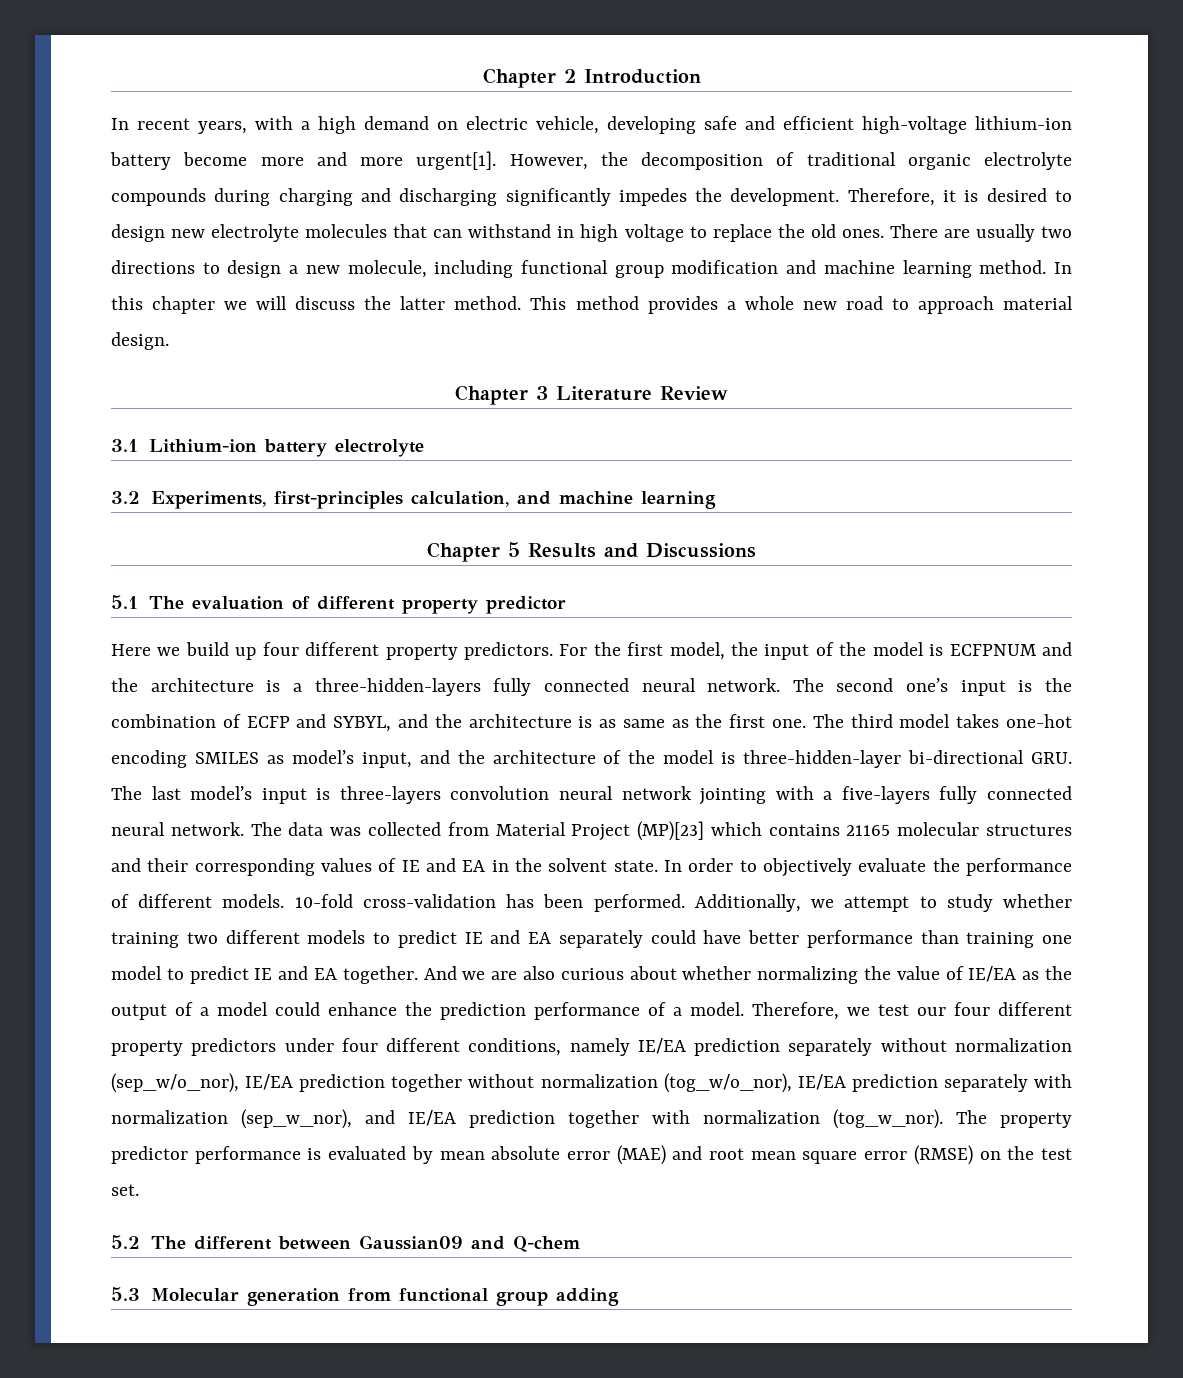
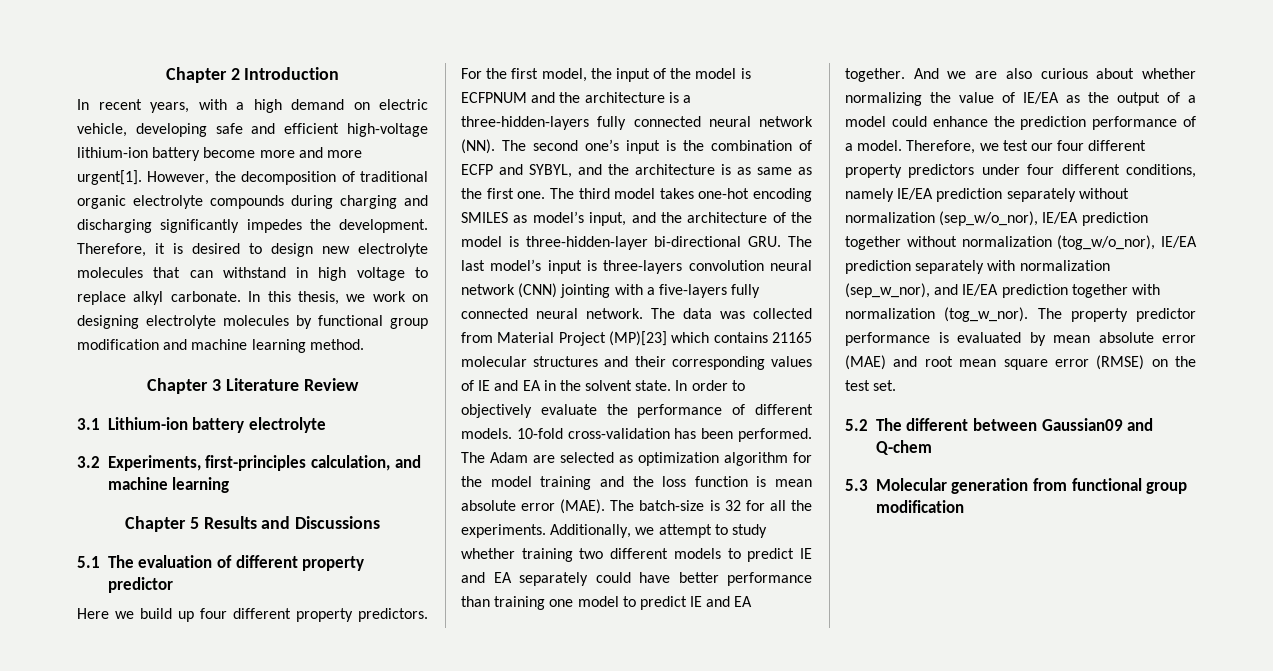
- Therefore, it is desired to design new electrolyte molecules that can withstand in high voltage to replace the old ones. There are usually two directions to design a new molecule, including functional group modification and machine learning method. In this chapter we will discuss the latter method. This method provides a whole new road to approach material design.
+ Therefore, it is desired to design new electrolyte molecules that can withstand in high voltage to replace alkyl carbonate. In this thesis, we work on designing electrolyte molecules by functional group modification and machine learning method.
- For the first model, the input of the model is ECFPNUM and the architecture is a three-hidden-layers fully connected neural network. The second one’s input is the combination of ECFP and SYBYL, and the architecture is as same as the first one.
+ For the first model, the input of the model is ECFPNUM and the architecture is a three-hidden-layers fully connected neural network (NN). The second one’s input is the combination of ECFP and SYBYL, and the architecture is as same as the first one.
- The third model takes one-hot encoding SMILES as model’s input, and the architecture of the model is three-hidden-layer bi-directional GRU. The last model’s input is three-layers convolution neural network jointing with a five-layers fully connected neural network.
+ The third model takes one-hot encoding SMILES as model’s input, and the architecture of the model is three-hidden-layer bi-directional GRU. The last model’s input is three-layers convolution neural network (CNN) jointing with a five-layers fully connected neural network.
+ The Adam are selected as optimization algorithm for the model training and the loss function is mean absolute error (MAE). The batch-size is 32 for all the experiments.
- 5.3 Molecular generation from functional group adding
+ 5.3 Molecular generation from functional group modification

